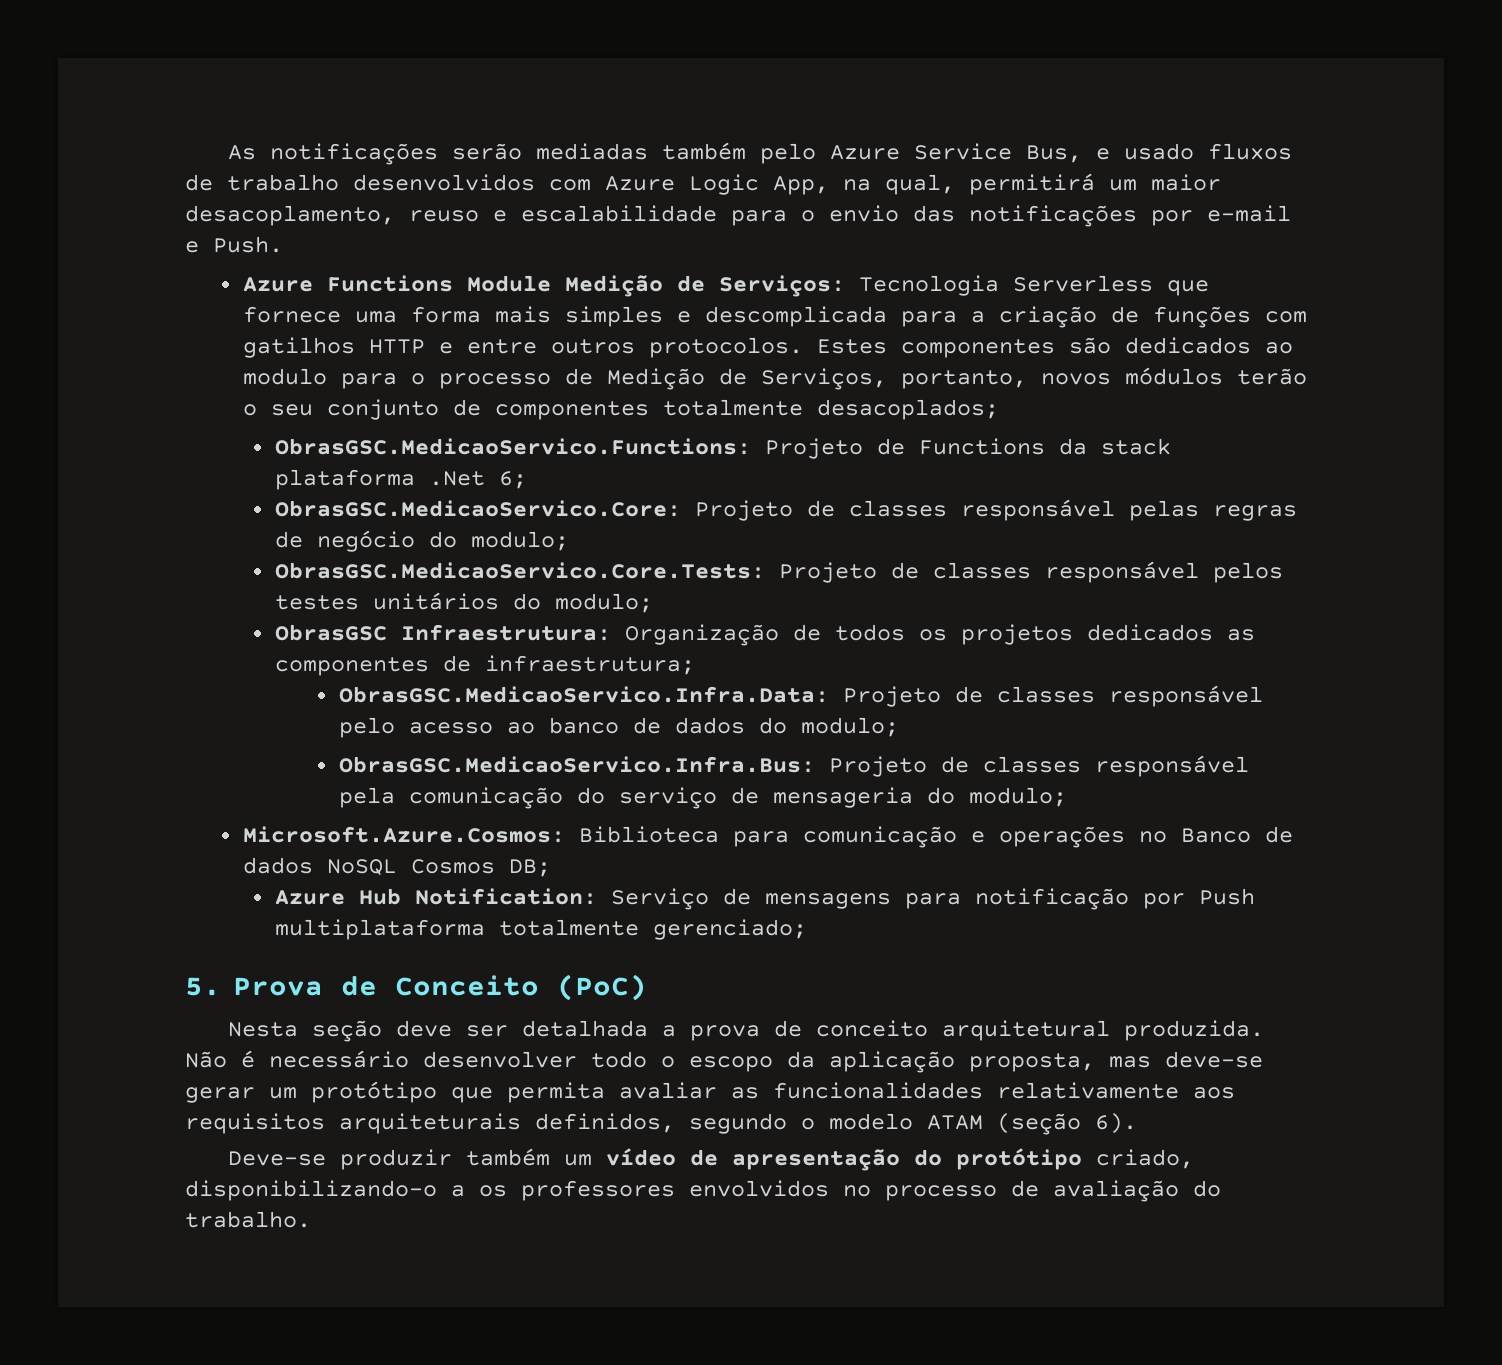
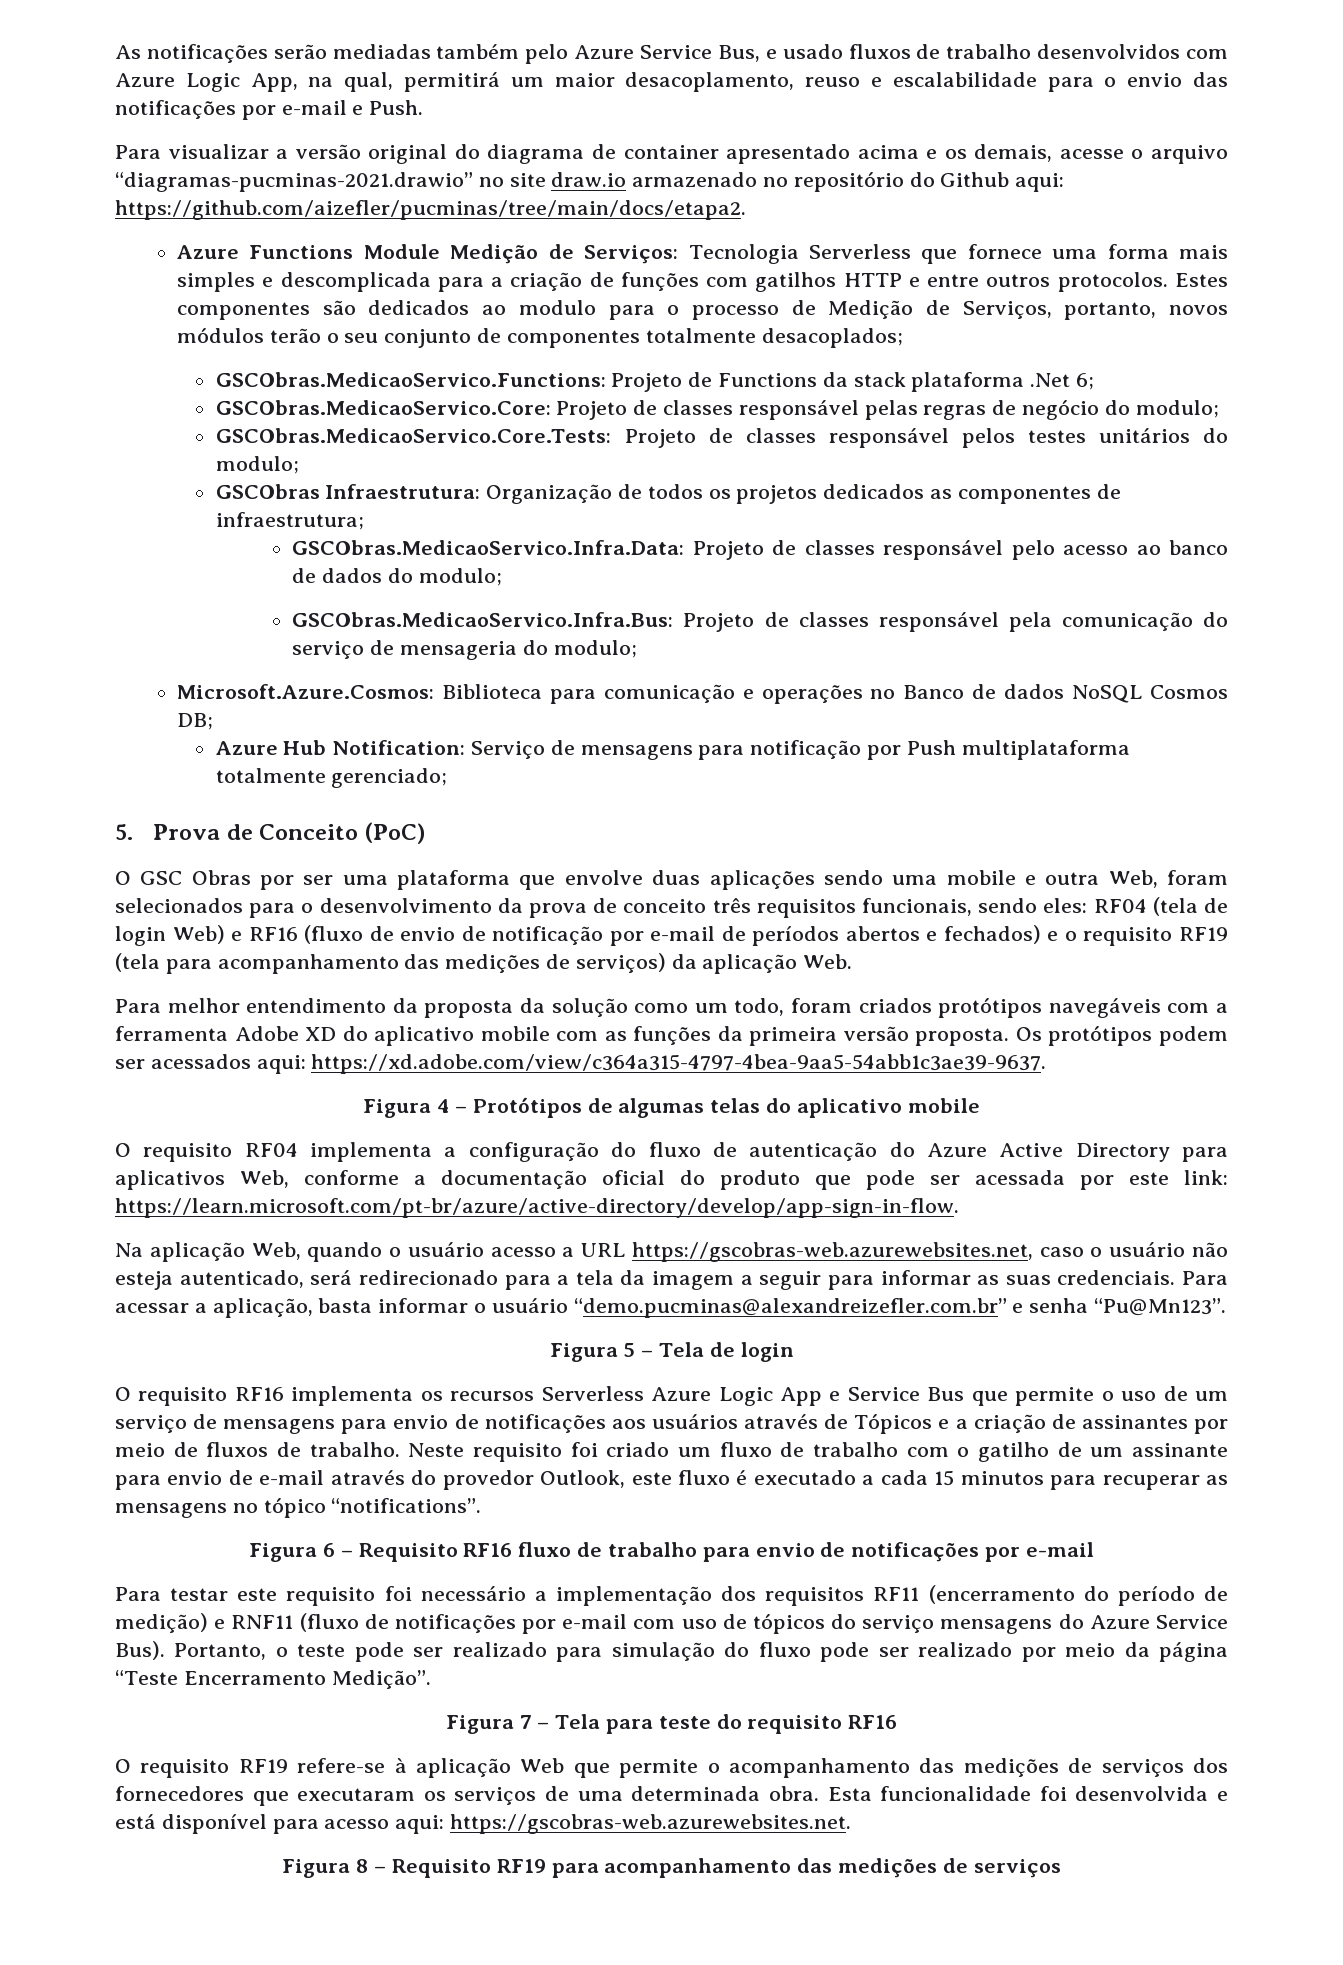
+ Para visualizar a versão original do diagrama de container apresentado acima e os demais, acesse o arquivo “diagramas-pucminas-2021.drawio” no site draw.io armazenado no repositório do Github aqui: https://github.com/aizefler/pucminas/tree/main/docs/etapa2.
- ObrasGSC.MedicaoServico.Functions: Projeto de Functions da stack plataforma .Net 6;
+ GSCObras.MedicaoServico.Functions: Projeto de Functions da stack plataforma .Net 6;
- ObrasGSC.MedicaoServico.Core: Projeto de classes responsável pelas regras de negócio do modulo;
+ GSCObras.MedicaoServico.Core: Projeto de classes responsável pelas regras de negócio do modulo;
- ObrasGSC.MedicaoServico.Core.Tests: Projeto de classes responsável pelos testes unitários do modulo;
+ GSCObras.MedicaoServico.Core.Tests: Projeto de classes responsável pelos testes unitários do modulo;
- ObrasGSC Infraestrutura: Organização de todos os projetos dedicados as componentes de infraestrutura;
+ GSCObras Infraestrutura: Organização de todos os projetos dedicados as componentes de infraestrutura;
- ObrasGSC.MedicaoServico.Infra.Data: Projeto de classes responsável pelo acesso ao banco de dados do modulo;
+ GSCObras.MedicaoServico.Infra.Data: Projeto de classes responsável pelo acesso ao banco de dados do modulo;
- ObrasGSC.MedicaoServico.Infra.Bus: Projeto de classes responsável pela comunicação do serviço de mensageria do modulo;
+ GSCObras.MedicaoServico.Infra.Bus: Projeto de classes responsável pela comunicação do serviço de mensageria do modulo;
- Nesta seção deve ser detalhada a prova de conceito arquitetural produzida. Não é necessário desenvolver todo o escopo da aplicação proposta, mas deve-se gerar um protótipo que permita avaliar as funcionalidades relativamente aos requisitos arquiteturais definidos, segundo o modelo ATAM (seção 6).
- Deve-se produzir também um vídeo de apresentação do protótipo criado, disponibilizando-o a os professores envolvidos no processo de avaliação do trabalho.
+ O GSC Obras por ser uma plataforma que envolve duas aplicações sendo uma mobile e outra Web, foram selecionados para o desenvolvimento da prova de conceito três requisitos funcionais, sendo eles: RF04 (tela de login Web) e RF16 (fluxo de envio de notificação por e-mail de períodos abertos e fechados) e o requisito RF19 (tela para acompanhamento das medições de serviços) da aplicação Web.
+ Para melhor entendimento da proposta da solução como um todo, foram criados protótipos navegáveis com a ferramenta Adobe XD do aplicativo mobile com as funções da primeira versão proposta. Os protótipos podem ser acessados aqui: https://xd.adobe.com/view/c364a315-4797-4bea-9aa5-54abb1c3ae39-9637.
+ Figura 4 – Protótipos de algumas telas do aplicativo mobile
+ O requisito RF04 implementa a configuração do fluxo de autenticação do Azure Active Directory para aplicativos Web, conforme a documentação oficial do produto que pode ser acessada por este link: https://learn.microsoft.com/pt-br/azure/active-directory/develop/app-sign-in-flow.
+ Na aplicação Web, quando o usuário acesso a URL https://gscobras-web.azurewebsites.net, caso o usuário não esteja autenticado, será redirecionado para a tela da imagem a seguir para informar as suas credenciais. Para acessar a aplicação, basta informar o usuário “demo.pucminas@alexandreizefler.com.br” e senha “Pu@Mn123”.
+ Figura 5 – Tela de login
+ O requisito RF16 implementa os recursos Serverless Azure Logic App e Service Bus que permite o uso de um serviço de mensagens para envio de notificações aos usuários através de Tópicos e a criação de assinantes por meio de fluxos de trabalho. Neste requisito foi criado um fluxo de trabalho com o gatilho de um assinante para envio de e-mail através do provedor Outlook, este fluxo é executado a cada 15 minutos para recuperar as mensagens no tópico “notifications”.
+ Figura 6 – Requisito RF16 fluxo de trabalho para envio de notificações por e-mail
+ Para testar este requisito foi necessário a implementação dos requisitos RF11 (encerramento do período de medição) e RNF11 (fluxo de notificações por e-mail com uso de tópicos do serviço mensagens do Azure Service Bus). Portanto, o teste pode ser realizado para simulação do fluxo pode ser realizado por meio da página “Teste Encerramento Medição”.
+ Figura 7 – Tela para teste do requisito RF16
+ O requisito RF19 refere-se à aplicação Web que permite o acompanhamento das medições de serviços dos fornecedores que executaram os serviços de uma determinada obra. Esta funcionalidade foi desenvolvida e está disponível para acesso aqui: https://gscobras-web.azurewebsites.net.
+ Figura 8 – Requisito RF19 para acompanhamento das medições de serviços

